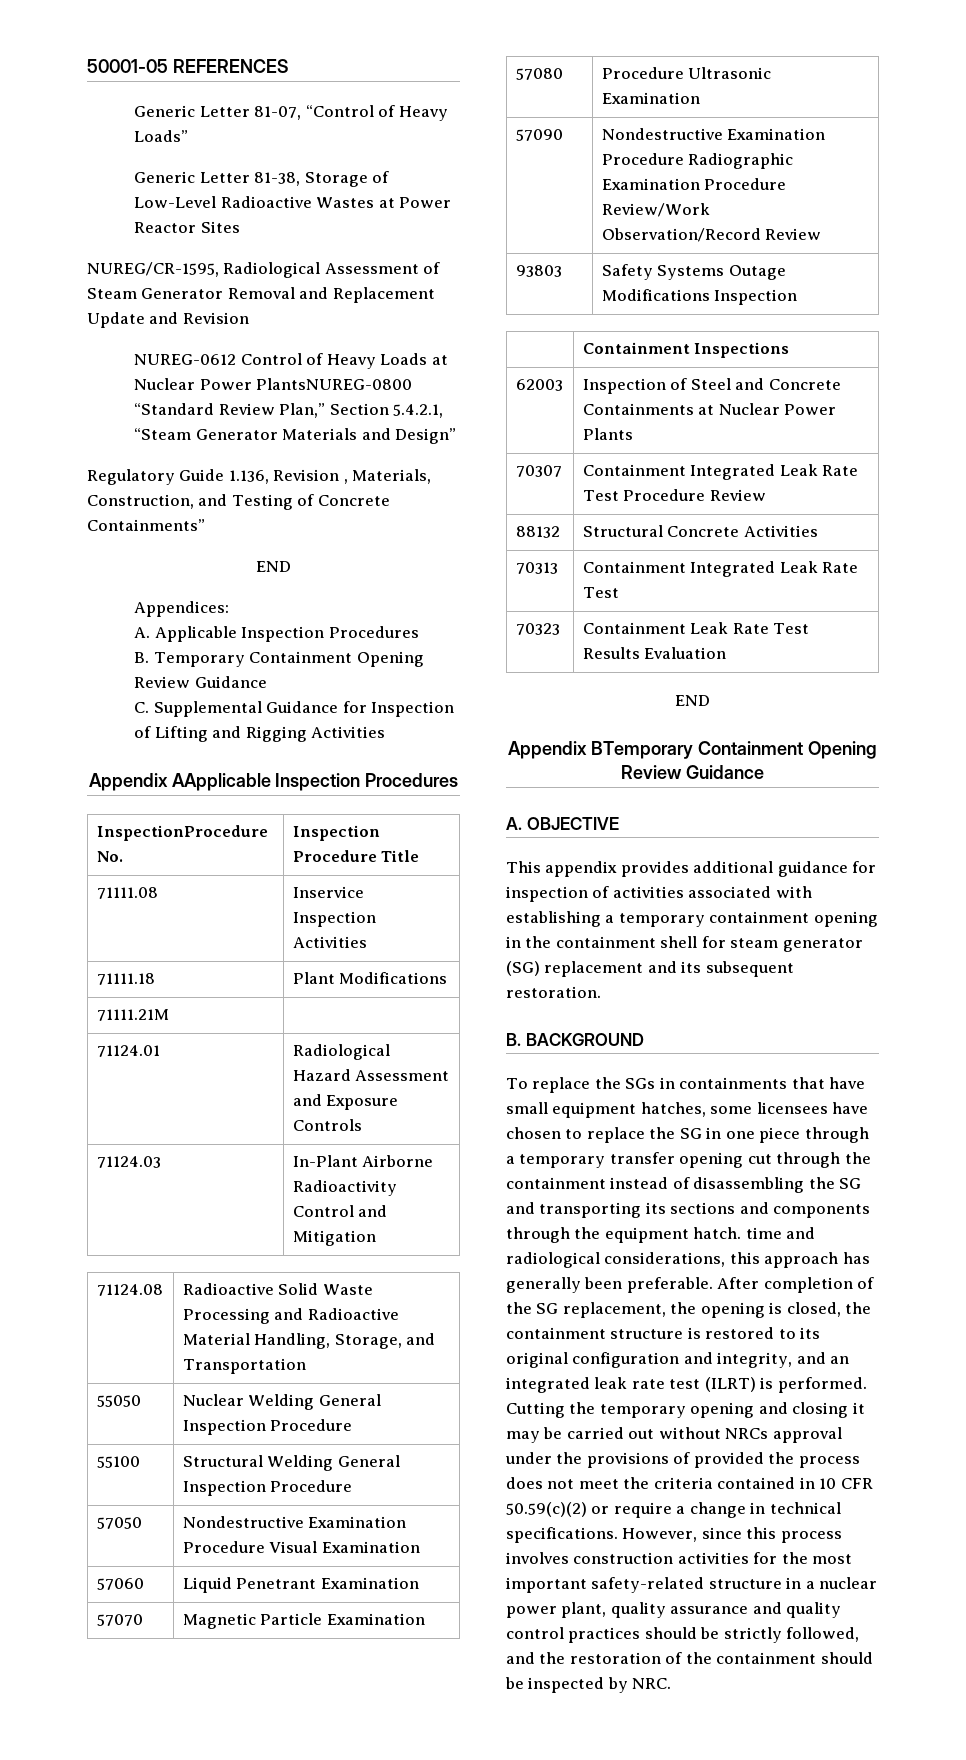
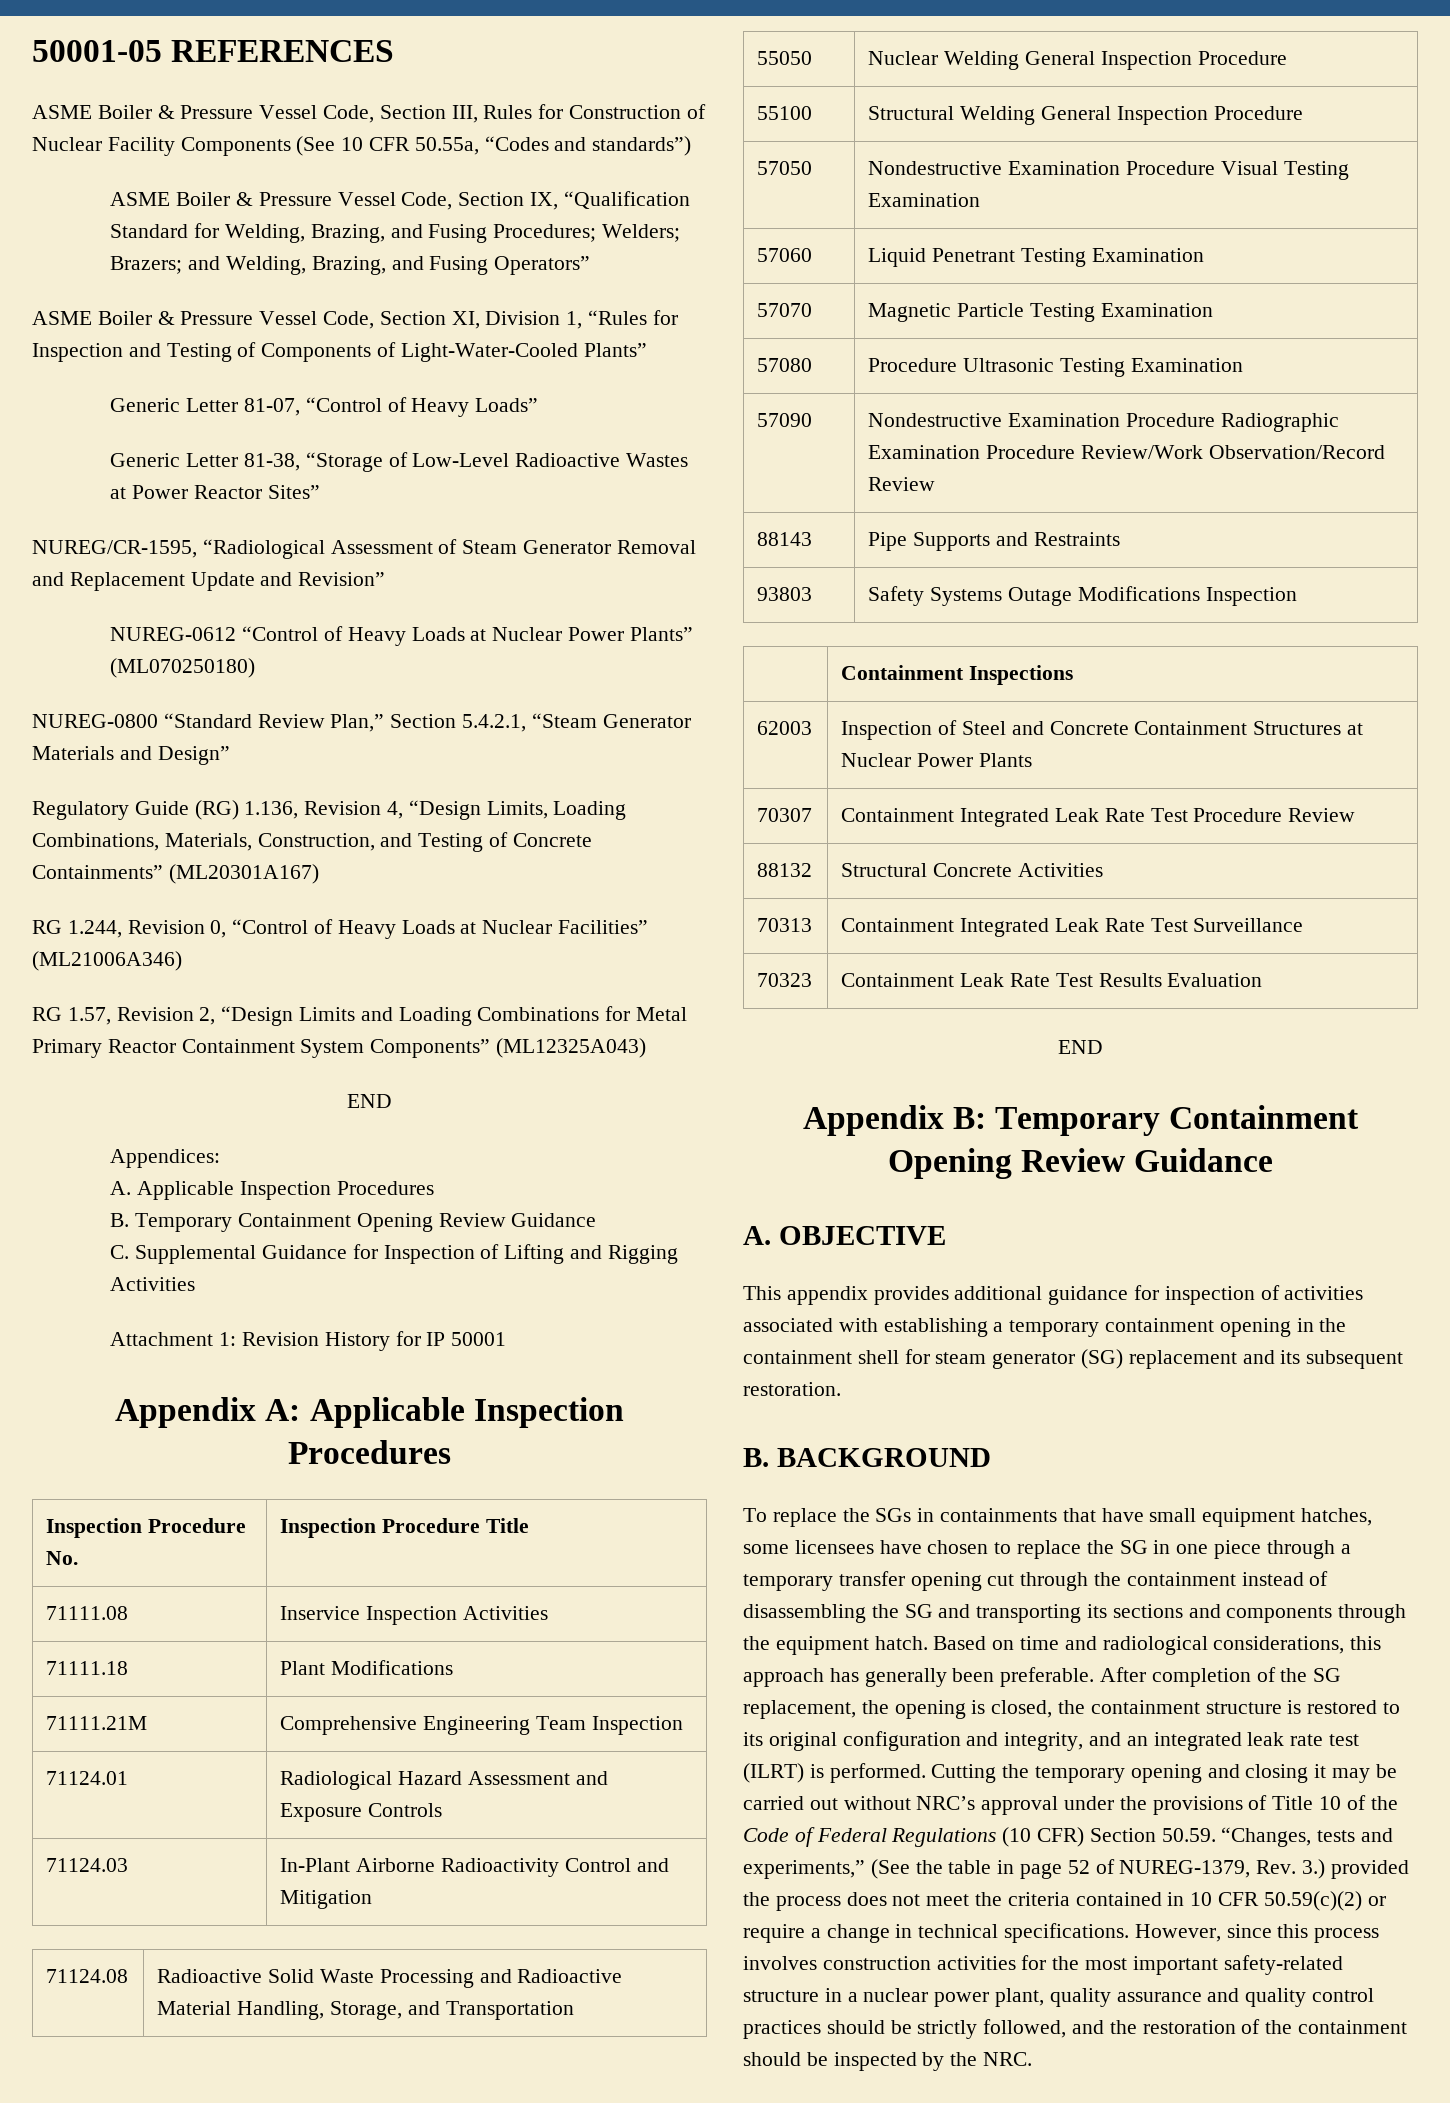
+ ASME Boiler & Pressure Vessel Code, Section III, Rules for Construction of Nuclear Facility Components (See 10 CFR 50.55a, “Codes and standards”)
+ ASME Boiler & Pressure Vessel Code, Section IX, “Qualification Standard for Welding, Brazing, and Fusing Procedures; Welders; Brazers; and Welding, Brazing, and Fusing Operators”
+ ASME Boiler & Pressure Vessel Code, Section XI, Division 1, “Rules for Inspection and Testing of Components of Light-Water-Cooled Plants”
- Generic Letter 81-38, Storage of Low-Level Radioactive Wastes at Power Reactor Sites
+ Generic Letter 81-38, “Storage of Low-Level Radioactive Wastes at Power Reactor Sites”
- NUREG/CR-1595, Radiological Assessment of Steam Generator Removal and Replacement Update and Revision
+ NUREG/CR-1595, “Radiological Assessment of Steam Generator Removal and Replacement Update and Revision”
- NUREG-0612 Control of Heavy Loads at Nuclear Power PlantsNUREG-0800 “Standard Review Plan,” Section 5.4.2.1, “Steam Generator Materials and Design”
+ NUREG-0612 “Control of Heavy Loads at Nuclear Power Plants” (ML070250180)
+ NUREG-0800 “Standard Review Plan,” Section 5.4.2.1, “Steam Generator Materials and Design”
- Regulatory Guide 1.136, Revision , Materials, Construction, and Testing of Concrete Containments”
+ Regulatory Guide (RG) 1.136, Revision 4, “Design Limits, Loading Combinations, Materials, Construction, and Testing of Concrete Containments” (ML20301A167)
+ RG 1.244, Revision 0, “Control of Heavy Loads at Nuclear Facilities” (ML21006A346)
+ RG 1.57, Revision 2, “Design Limits and Loading Combinations for Metal Primary Reactor Containment System Components” (ML12325A043)
- Appendix AApplicable Inspection Procedures
- InspectionProcedure No. | Inspection Procedure Title
+ Attachment 1: Revision History for IP 50001
+ Appendix A: Applicable Inspection Procedures
+ Inspection Procedure No. | Inspection Procedure Title
- 71111.21M |
+ 71111.21M | Comprehensive Engineering Team Inspection
- 57050 | Nondestructive Examination Procedure Visual Examination
+ 57050 | Nondestructive Examination Procedure Visual Testing Examination
- 57060 | Liquid Penetrant Examination
+ 57060 | Liquid Penetrant Testing Examination
- 57070 | Magnetic Particle Examination
+ 57070 | Magnetic Particle Testing Examination
- 57080 | Procedure Ultrasonic Examination
+ 57080 | Procedure Ultrasonic Testing Examination
+ 88143 | Pipe Supports and Restraints
- 62003 | Inspection of Steel and Concrete Containments at Nuclear Power Plants
+ 62003 | Inspection of Steel and Concrete Containment Structures at Nuclear Power Plants
- 70313 | Containment Integrated Leak Rate Test
+ 70313 | Containment Integrated Leak Rate Test Surveillance
- Appendix BTemporary Containment Opening Review Guidance
+ Appendix B: Temporary Containment Opening Review Guidance
- To replace the SGs in containments that have small equipment hatches, some licensees have chosen to replace the SG in one piece through a temporary transfer opening cut through the containment instead of disassembling the SG and transporting its sections and components through the equipment hatch. time and radiological considerations, this approach has generally been preferable.
+ To replace the SGs in containments that have small equipment hatches, some licensees have chosen to replace the SG in one piece through a temporary transfer opening cut through the containment instead of disassembling the SG and transporting its sections and components through the equipment hatch. Based on time and radiological considerations, this approach has generally been preferable.
- Cutting the temporary opening and closing it may be carried out without NRCs approval under the provisions of provided the process does not meet the criteria contained in 10 CFR 50.59(c)(2) or require a change in technical specifications.
+ Cutting the temporary opening and closing it may be carried out without NRC’s approval under the provisions of Title 10 of the Code of Federal Regulations (10 CFR) Section 50.59. “Changes, tests and experiments,” (See the table in page 52 of NUREG-1379, Rev. 3.) provided the process does not meet the criteria contained in 10 CFR 50.59(c)(2) or require a change in technical specifications.
- However, since this process involves construction activities for the most important safety-related structure in a nuclear power plant, quality assurance and quality control practices should be strictly followed, and the restoration of the containment should be inspected by NRC.
+ However, since this process involves construction activities for the most important safety-related structure in a nuclear power plant, quality assurance and quality control practices should be strictly followed, and the restoration of the containment should be inspected by the NRC.

